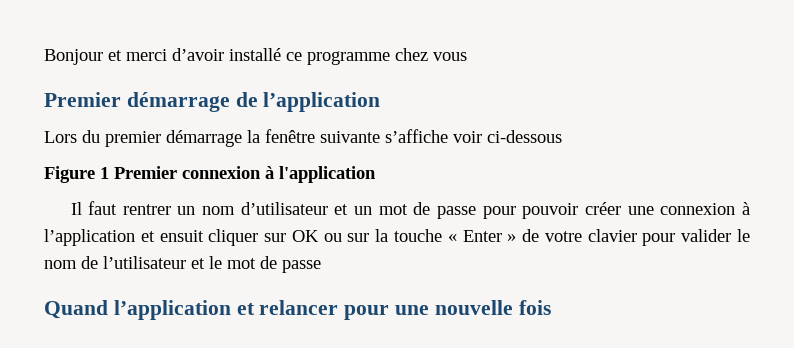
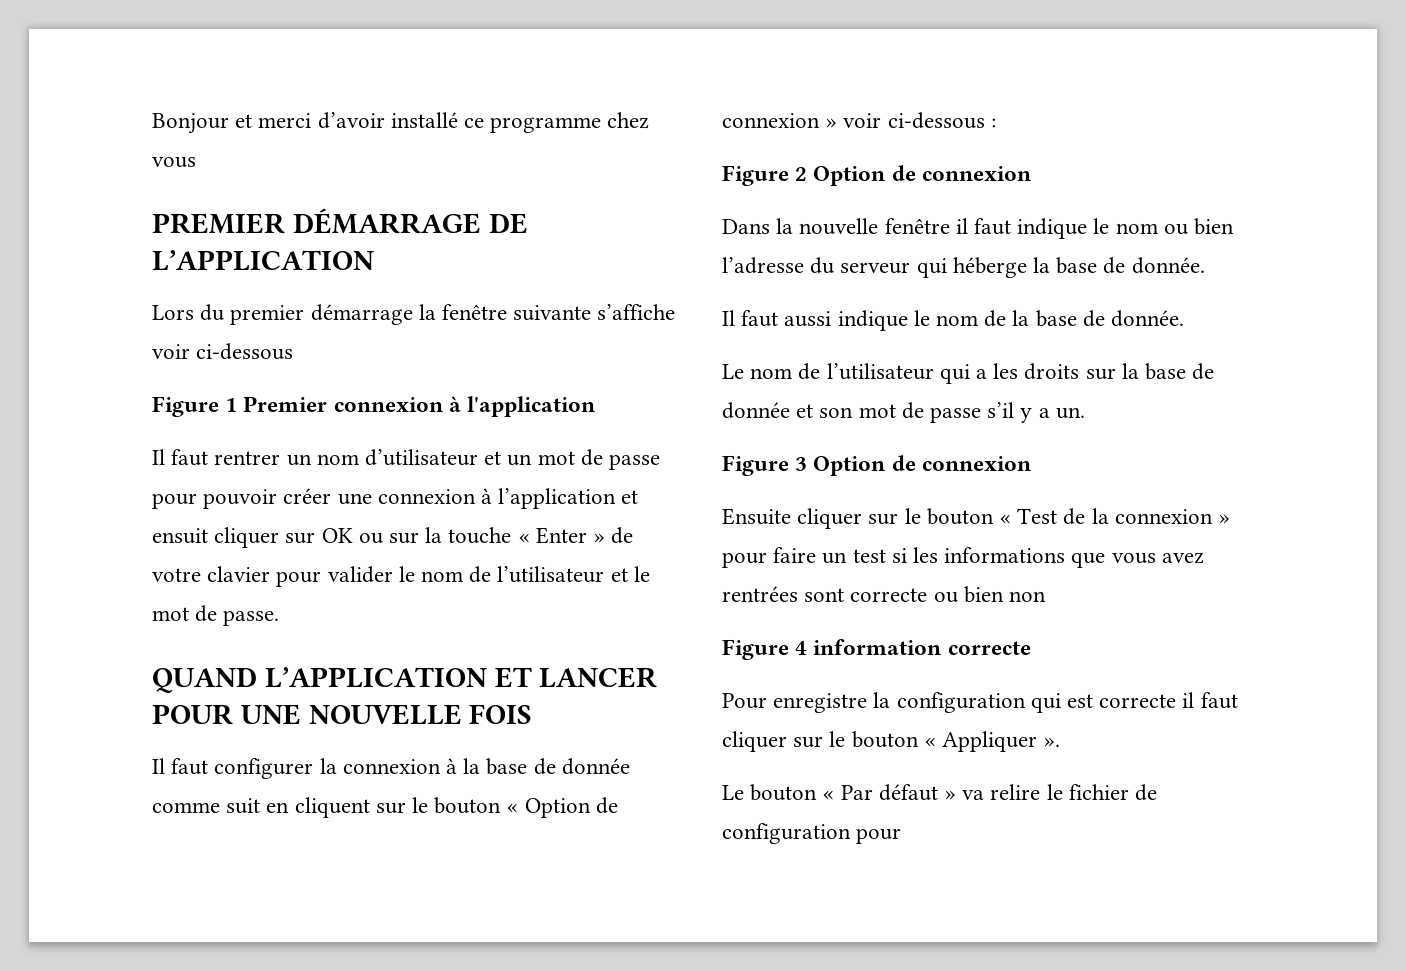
- Premier démarrage de l’application
+ PREMIER DÉMARRAGE DE L’APPLICATION
- Il faut rentrer un nom d’utilisateur et un mot de passe pour pouvoir créer une connexion à l’application et ensuit cliquer sur OK ou sur la touche « Enter » de votre clavier pour valider le nom de l’utilisateur et le mot de passe
- Quand l’application et relancer pour une nouvelle fois
+ Il faut rentrer un nom d’utilisateur et un mot de passe pour pouvoir créer une connexion à l’application et ensuit cliquer sur OK ou sur la touche « Enter » de votre clavier pour valider le nom de l’utilisateur et le mot de passe.
+ QUAND L’APPLICATION ET LANCER POUR UNE NOUVELLE FOIS
+ Il faut configurer la connexion à la base de donnée comme suit en cliquent sur le bouton « Option de connexion » voir ci-dessous :
+ Figure 2 Option de connexion
+ Dans la nouvelle fenêtre il faut indique le nom ou bien l’adresse du serveur qui héberge la base de donnée.
+ Il faut aussi indique le nom de la base de donnée.
+ Le nom de l’utilisateur qui a les droits sur la base de donnée et son mot de passe s’il y a un.
+ Figure 3 Option de connexion
+ Ensuite cliquer sur le bouton « Test de la connexion » pour faire un test si les informations que vous avez rentrées sont correcte ou bien non
+ Figure 4 information correcte
+ Pour enregistre la configuration qui est correcte il faut cliquer sur le bouton « Appliquer ».
+ Le bouton « Par défaut » va relire le fichier de configuration pour

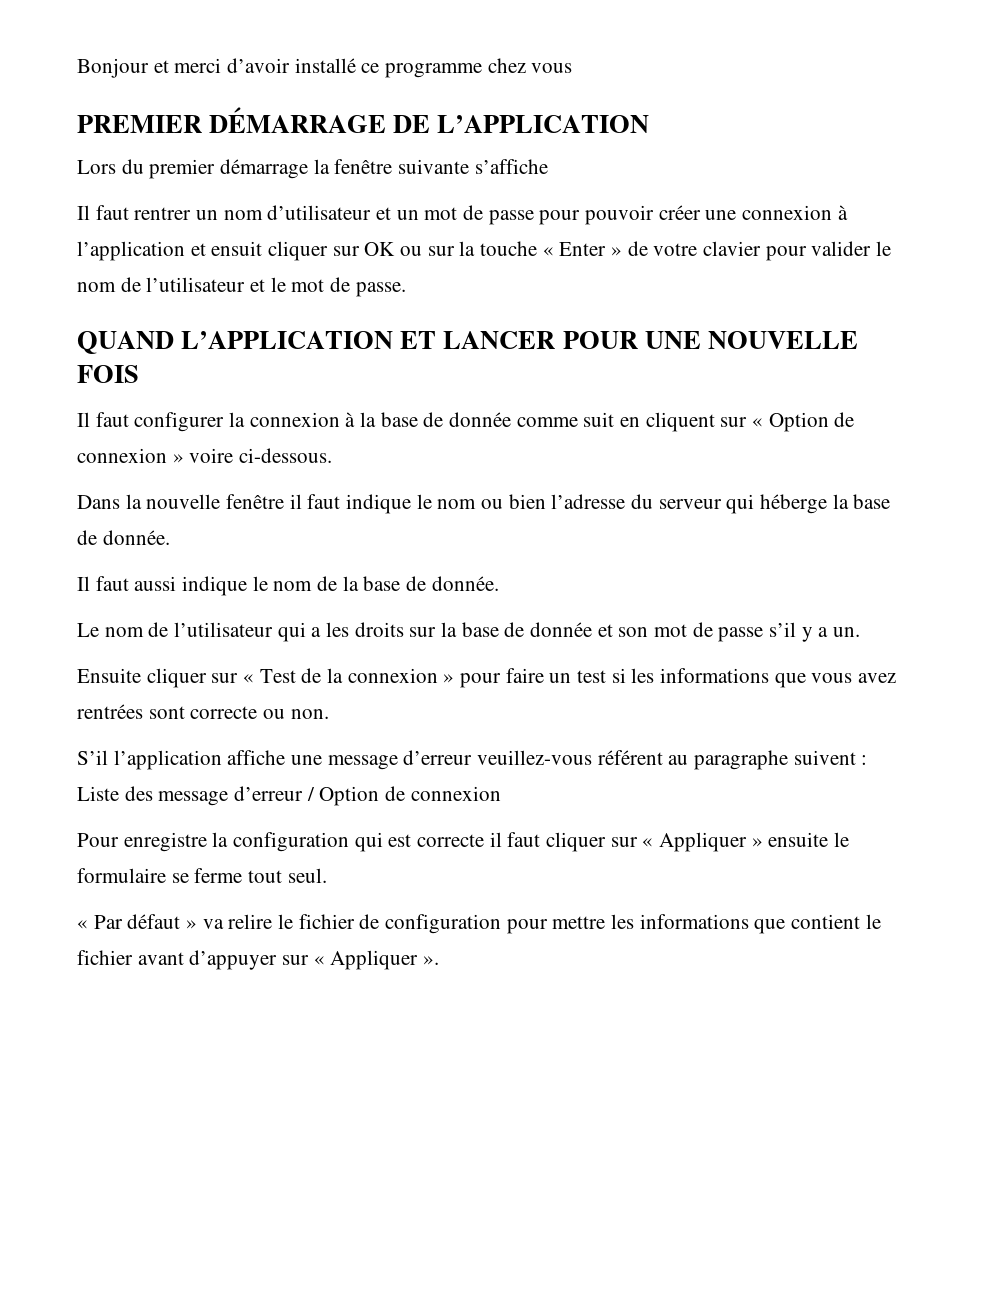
- Lors du premier démarrage la fenêtre suivante s’affiche voir ci-dessous
- Figure 1 Premier connexion à l'application
+ Lors du premier démarrage la fenêtre suivante s’affiche
- Il faut configurer la connexion à la base de donnée comme suit en cliquent sur le bouton « Option de connexion » voir ci-dessous :
- Figure 2 Option de connexion
+ Il faut configurer la connexion à la base de donnée comme suit en cliquent sur « Option de connexion » voire ci-dessous.
- Figure 3 Option de connexion
- Ensuite cliquer sur le bouton « Test de la connexion » pour faire un test si les informations que vous avez rentrées sont correcte ou bien non
- Figure 4 information correcte
+ Ensuite cliquer sur « Test de la connexion » pour faire un test si les informations que vous avez rentrées sont correcte ou non.
+ S’il l’application affiche une message d’erreur veuillez-vous référent au paragraphe suivent : Liste des message d’erreur / Option de connexion
- Pour enregistre la configuration qui est correcte il faut cliquer sur le bouton « Appliquer ».
- Le bouton « Par défaut » va relire le fichier de configuration pour
+ Pour enregistre la configuration qui est correcte il faut cliquer sur « Appliquer » ensuite le formulaire se ferme tout seul.
+ « Par défaut » va relire le fichier de configuration pour mettre les informations que contient le fichier avant d’appuyer sur « Appliquer ».

